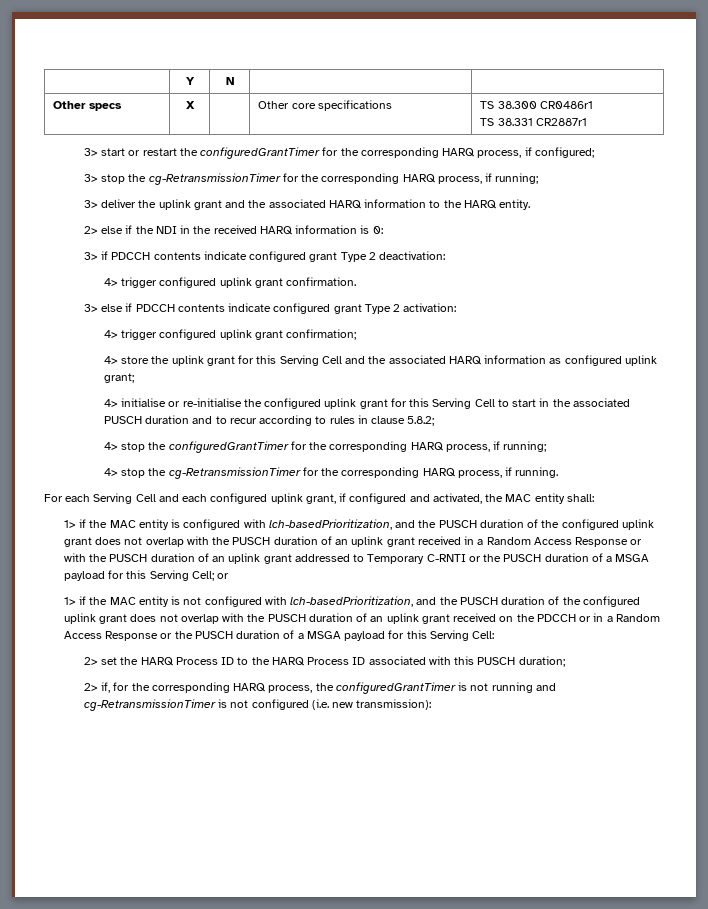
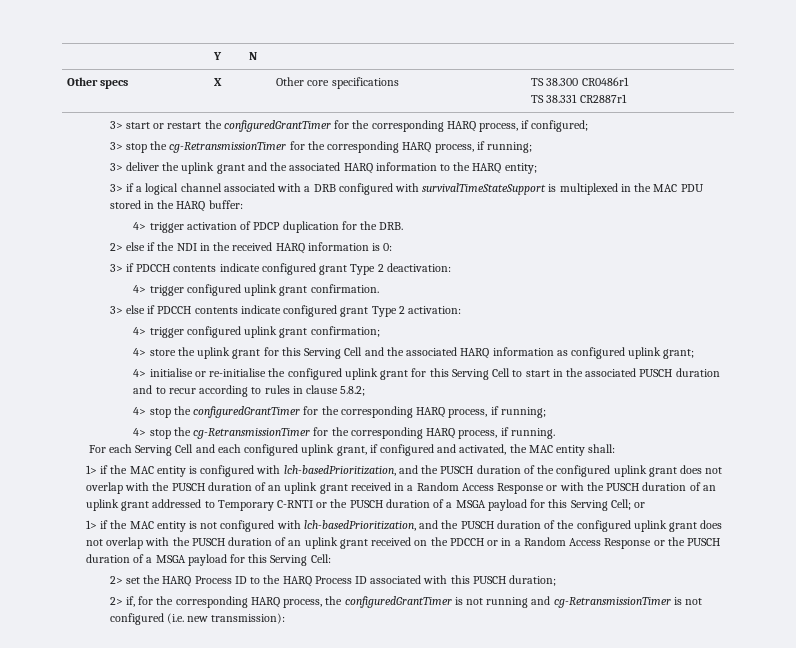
- 3> deliver the uplink grant and the associated HARQ information to the HARQ entity.
+ 3> deliver the uplink grant and the associated HARQ information to the HARQ entity;
+ 3> if a logical channel associated with a DRB configured with survivalTimeStateSupport is multiplexed in the MAC PDU stored in the HARQ buffer:
+ 4> trigger activation of PDCP duplication for the DRB.

